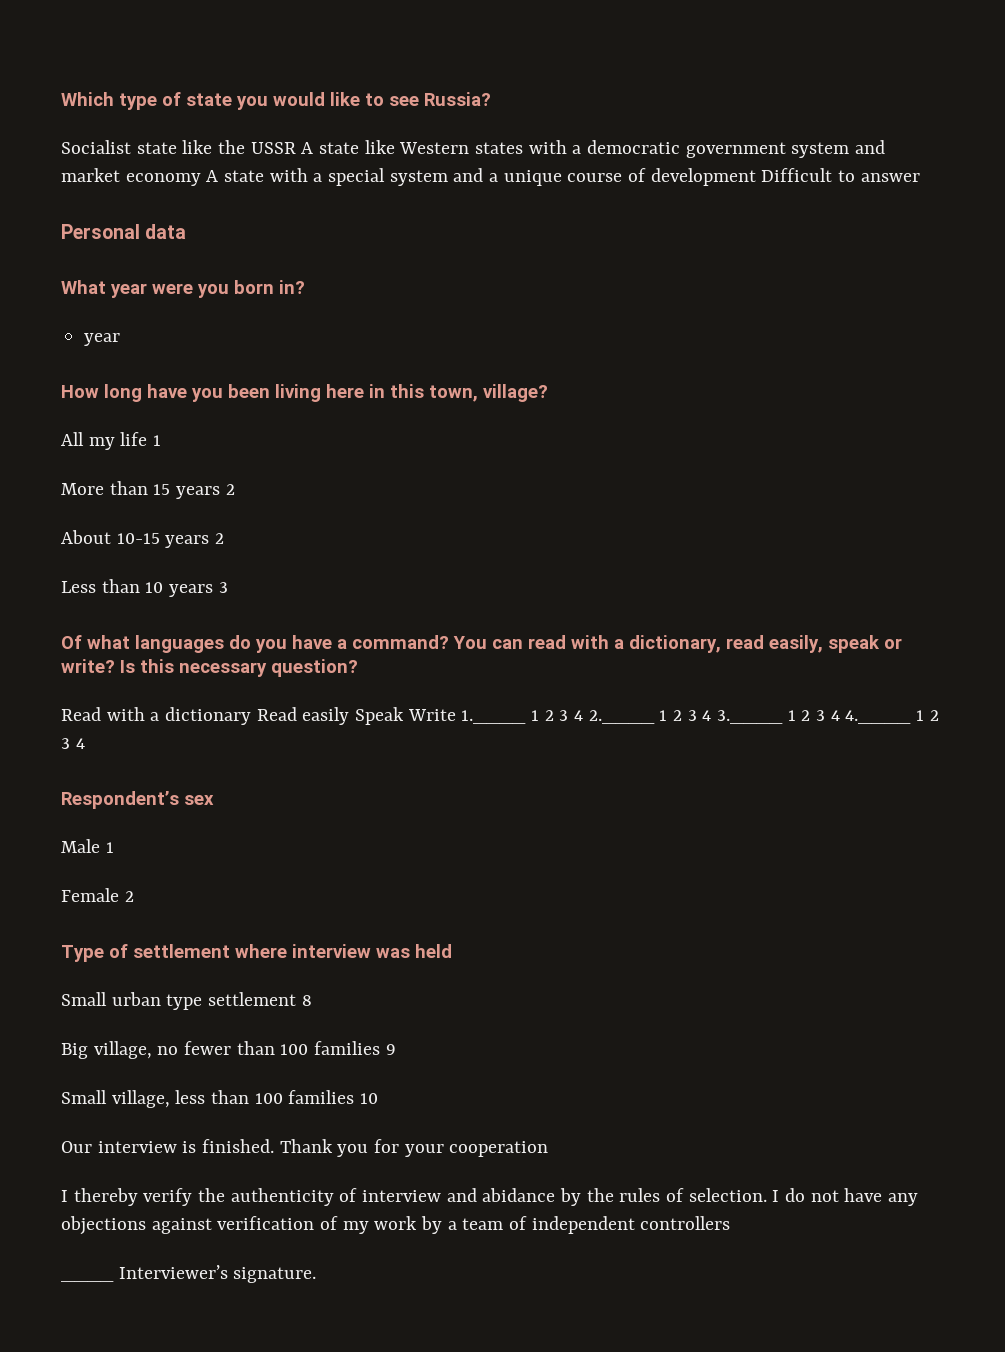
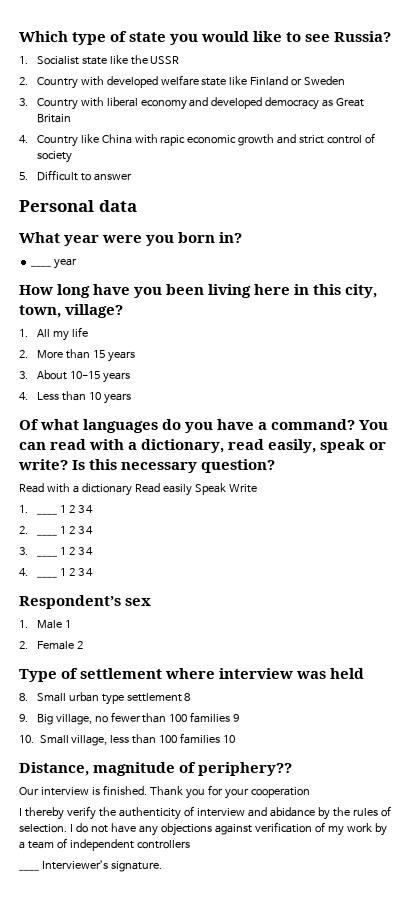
- Socialist state like the USSR A state like Western states with a democratic government system and market economy A state with a special system and a unique course of development Difficult to answer
+ 1. Socialist state like the USSR
+ 2. Country with developed welfare state like Finland or Sweden
+ 3. Country with liberal economy and developed democracy as Great Britain
+ 4. Country like China with rapic economic growth and strict control of society
+ 5. Difficult to answer
  What year were you born in?
- year
+ ____ year
- How long have you been living here in this town, village?
+ How long have you been living here in this city, town, village?
- All my life 1
- More than 15 years 2
- About 10-15 years 2
- Less than 10 years 3
+ 1. All my life
+ 2. More than 15 years
+ 3. About 10-15 years
+ 4. Less than 10 years
- Read with a dictionary Read easily Speak Write 1.____ 1 2 3 4 2.____ 1 2 3 4 3.____ 1 2 3 4 4.____ 1 2 3 4
+ Read with a dictionary Read easily Speak Write
+ 1. ____ 1 2 3 4
+ 2. ____ 1 2 3 4
+ 3. ____ 1 2 3 4
+ 4. ____ 1 2 3 4
- Male 1
+ 1. Male 1
- Female 2
+ 2. Female 2
- Small urban type settlement 8
+ 8. Small urban type settlement 8
- Big village, no fewer than 100 families 9
+ 9. Big village, no fewer than 100 families 9
- Small village, less than 100 families 10
+ 10. Small village, less than 100 families 10
+ Distance, magnitude of periphery??

